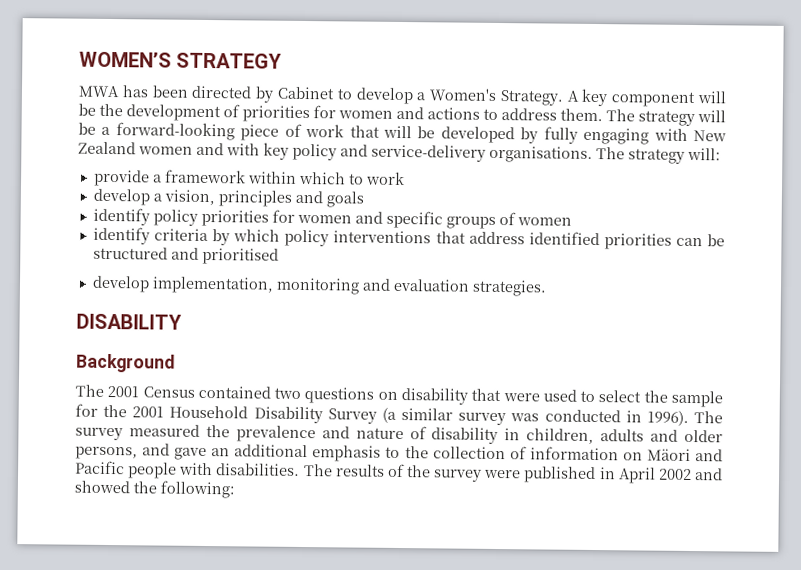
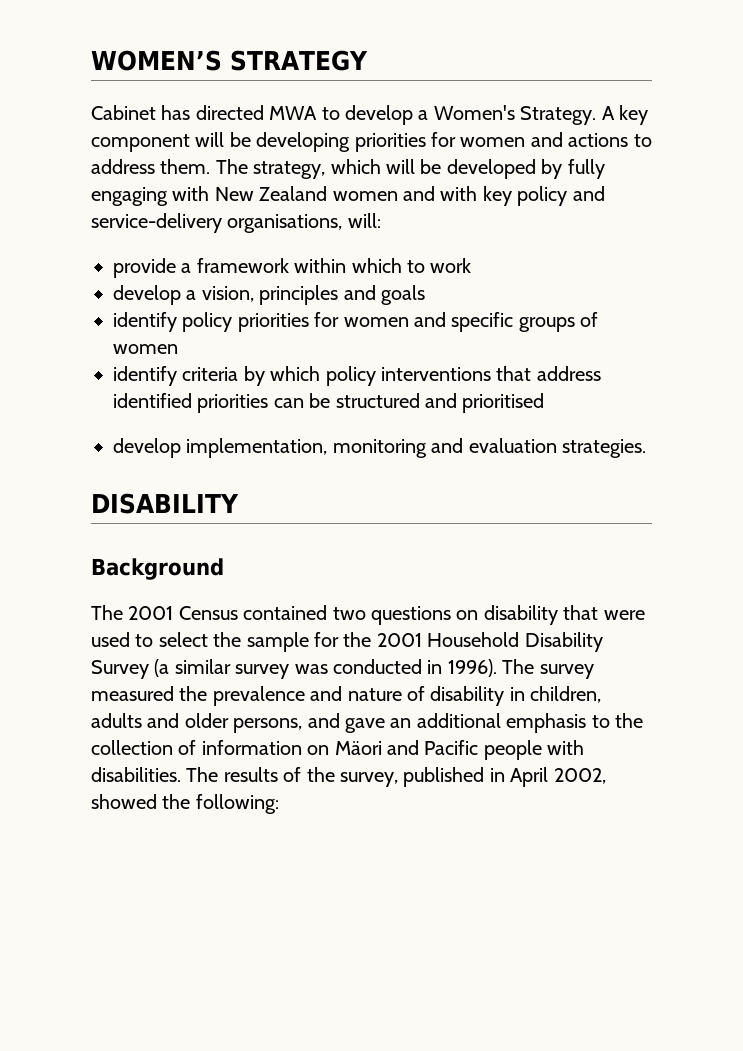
- MWA has been directed by Cabinet to develop a Women's Strategy.
+ Cabinet has directed MWA to develop a Women's Strategy.
- A key component will be the development of priorities for women and actions to address them.
+ A key component will be developing priorities for women and actions to address them.
- The strategy will be a forward-looking piece of work that will be developed by fully engaging with New Zealand women and with key policy and service-delivery organisations. The strategy will:
+ The strategy, which will be developed by fully engaging with New Zealand women and with key policy and service-delivery organisations, will:
- The results of the survey were published in April 2002 and showed the following:
+ The results of the survey, published in April 2002, showed the following:

